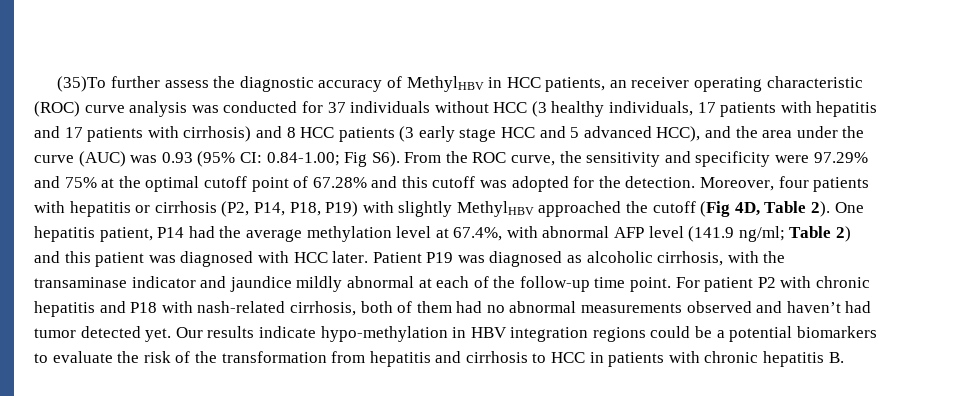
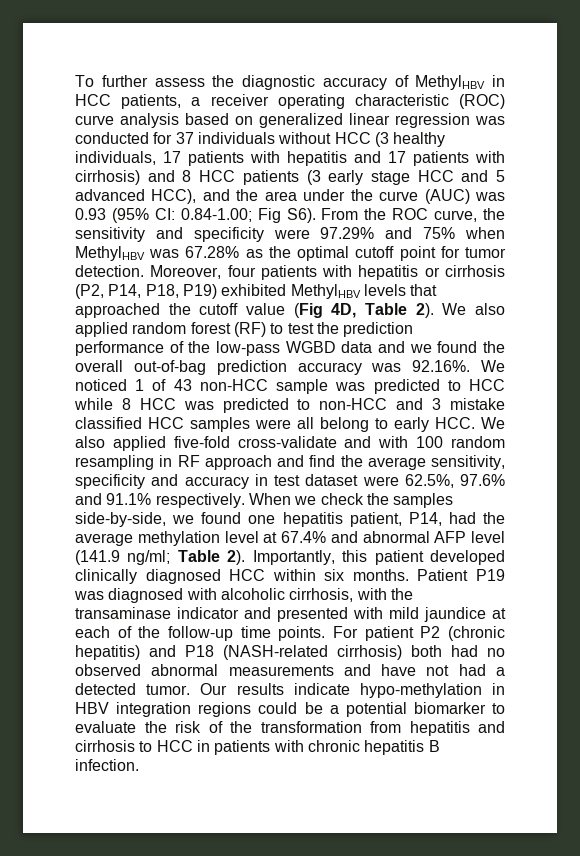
- (35)To further assess the diagnostic accuracy of MethylHBV in HCC patients, an receiver operating characteristic (ROC) curve analysis was conducted for 37 individuals without HCC (3 healthy individuals, 17 patients with hepatitis and 17 patients with cirrhosis) and 8 HCC patients (3 early stage HCC and 5 advanced HCC), and the area under the curve (AUC) was 0.93 (95% CI:
+ To further assess the diagnostic accuracy of MethylHBV in HCC patients, a receiver operating characteristic (ROC) curve analysis based on generalized linear regression was conducted for 37 individuals without HCC (3 healthy individuals, 17 patients with hepatitis and 17 patients with cirrhosis) and 8 HCC patients (3 early stage HCC and 5 advanced HCC), and the area under the curve (AUC) was 0.93 (95% CI:
- Fig S6). From the ROC curve, the sensitivity and specificity were 97.29% and 75% at the optimal cutoff point of 67.28% and this cutoff was adopted for the detection.
+ Fig S6). From the ROC curve, the sensitivity and specificity were 97.29% and 75% when MethylHBV was 67.28% as the optimal cutoff point for tumor detection.
- Moreover, four patients with hepatitis or cirrhosis (P2, P14, P18, P19) with slightly MethylHBV approached the cutoff (Fig 4D, Table 2).
+ Moreover, four patients with hepatitis or cirrhosis (P2, P14, P18, P19) exhibited MethylHBV levels that approached the cutoff value (Fig 4D, Table 2).
- One hepatitis patient, P14 had the average methylation level at 67.4%, with abnormal AFP level (141.9 ng/ml; Table 2) and this patient was diagnosed with HCC later.
+ We also applied random forest (RF) to test the prediction performance of the low-pass WGBD data and we found the overall out-of-bag prediction accuracy was 92.16%. We noticed 1 of 43 non-HCC sample was predicted to HCC while 8 HCC was predicted to non-HCC and 3 mistake classified HCC samples were all belong to early HCC. We also applied five-fold cross-validate and with 100 random resampling in RF approach and find the average sensitivity, specificity and accuracy in test dataset were 62.5%, 97.6% and 91.1% respectively. When we check the samples side-by-side, we found one hepatitis patient, P14, had the average methylation level at 67.4% and abnormal AFP level (141.9 ng/ml; Table 2). Importantly, this patient developed clinically diagnosed HCC within six months.
- Patient P19 was diagnosed as alcoholic cirrhosis, with the transaminase indicator and jaundice mildly abnormal at each of the follow-up time point.
+ Patient P19 was diagnosed with alcoholic cirrhosis, with the transaminase indicator and presented with mild jaundice at each of the follow-up time points.
- For patient P2 with chronic hepatitis and P18 with nash-related cirrhosis, both of them had no abnormal measurements observed and haven’t had tumor detected yet.
+ For patient P2 (chronic hepatitis) and P18 (NASH-related cirrhosis) both had no observed abnormal measurements and have not had a detected tumor.
- Our results indicate hypo-methylation in HBV integration regions could be a potential biomarkers to evaluate the risk of the transformation from hepatitis and cirrhosis to HCC in patients with chronic hepatitis B.
+ Our results indicate hypo-methylation in HBV integration regions could be a potential biomarker to evaluate the risk of the transformation from hepatitis and cirrhosis to HCC in patients with chronic hepatitis B infection.

